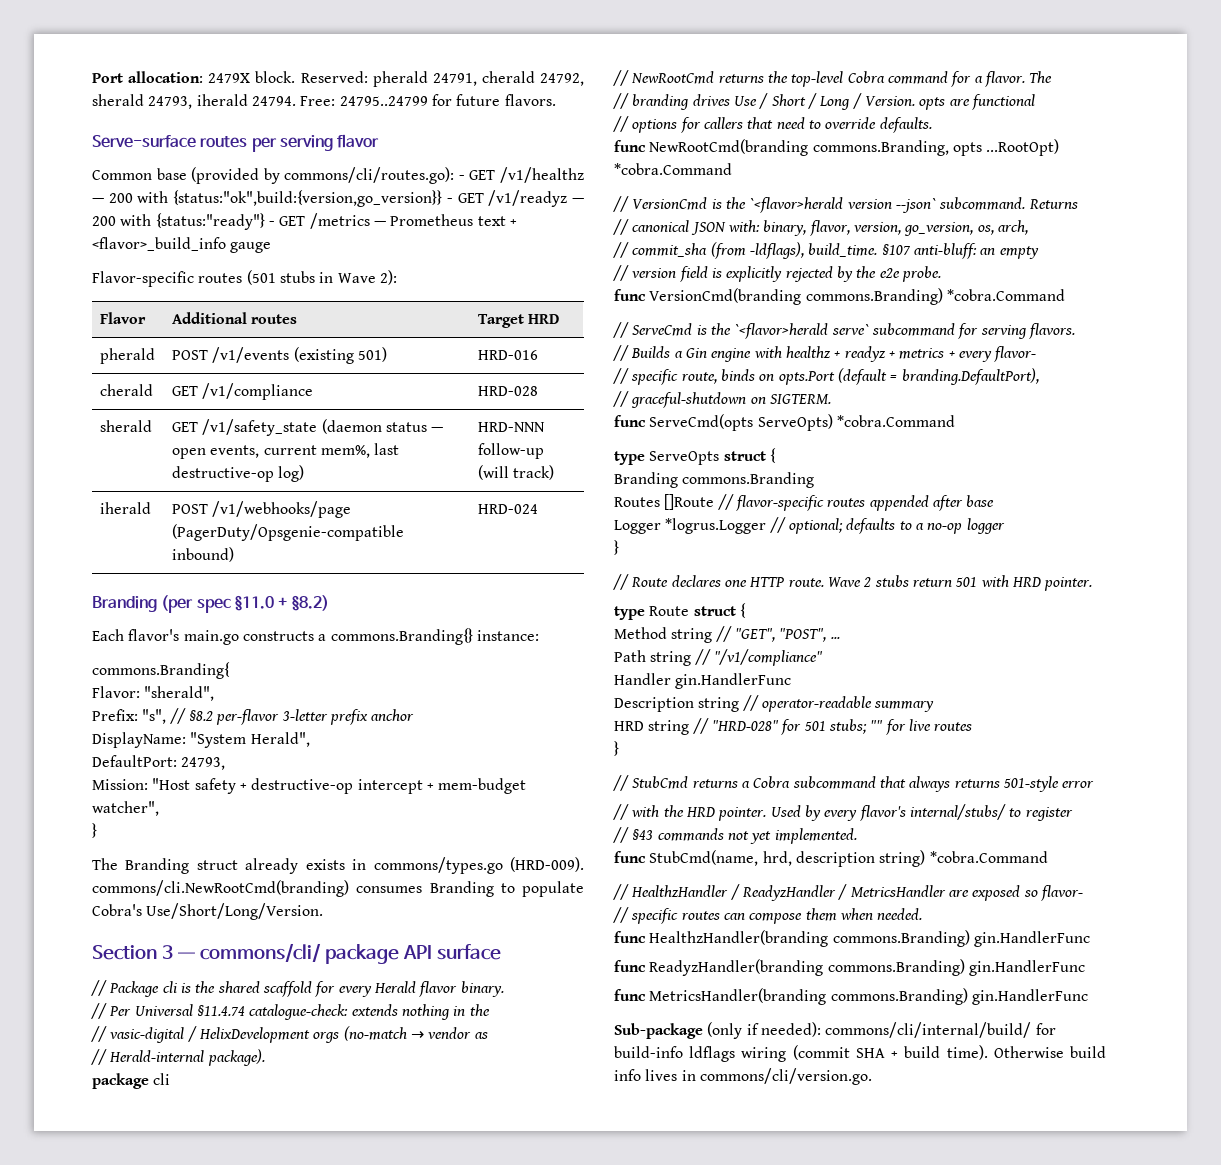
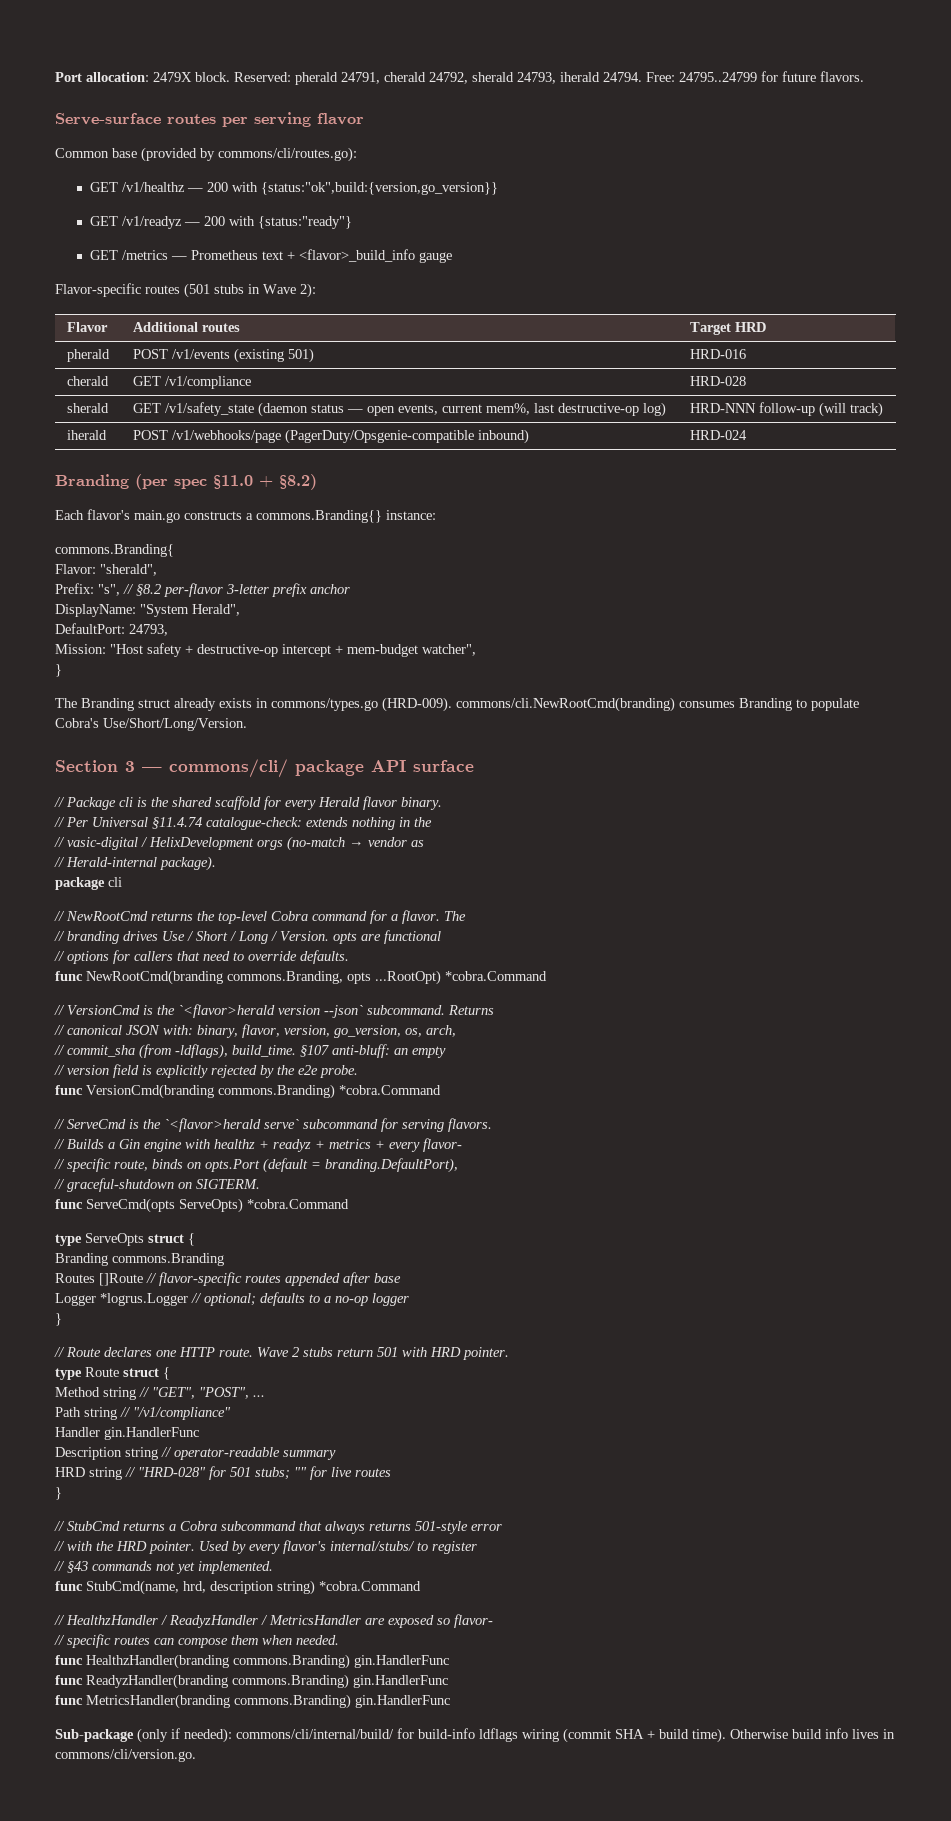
- Common base (provided by commons/cli/routes.go): - GET /v1/healthz — 200 with {status:"ok",build:{version,go_version}} - GET /v1/readyz — 200 with {status:"ready"} - GET /metrics — Prometheus text + <flavor>_build_info gauge
+ Common base (provided by commons/cli/routes.go):
+ GET /v1/healthz — 200 with {status:"ok",build:{version,go_version}}
+ GET /v1/readyz — 200 with {status:"ready"}
+ GET /metrics — Prometheus text + <flavor>_build_info gauge

